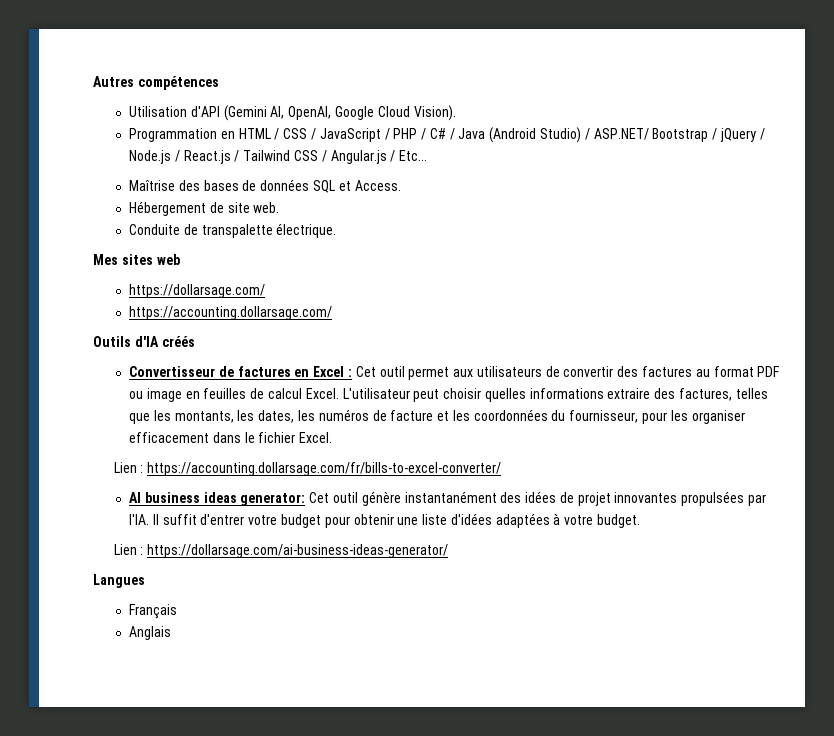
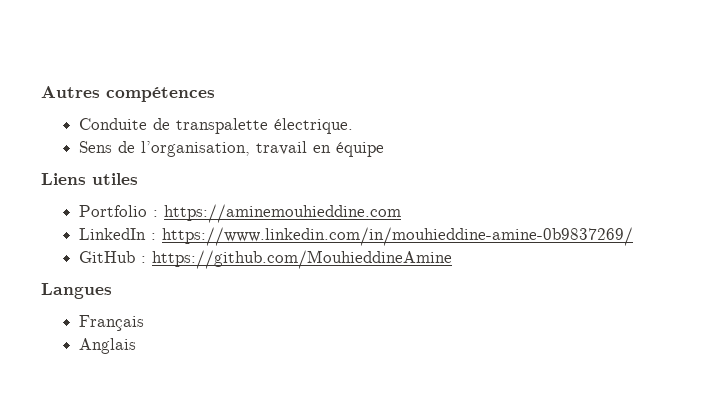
- Utilisation d'API (Gemini AI, OpenAI, Google Cloud Vision).
- Programmation en HTML / CSS / JavaScript / PHP / C# / Java (Android Studio) / ASP.NET/ Bootstrap / jQuery / Node.js / React.js / Tailwind CSS / Angular.js / Etc...
- Maîtrise des bases de données SQL et Access.
- Hébergement de site web.
  Conduite de transpalette électrique.
- Mes sites web
- https://dollarsage.com/
- https://accounting.dollarsage.com/
- Outils d'IA créés
- Convertisseur de factures en Excel : Cet outil permet aux utilisateurs de convertir des factures au format PDF ou image en feuilles de calcul Excel. L'utilisateur peut choisir quelles informations extraire des factures, telles que les montants, les dates, les numéros de facture et les coordonnées du fournisseur, pour les organiser efficacement dans le fichier Excel.
- Lien : https://accounting.dollarsage.com/fr/bills-to-excel-converter/
- AI business ideas generator: Cet outil génère instantanément des idées de projet innovantes propulsées par l'IA. Il suffit d'entrer votre budget pour obtenir une liste d'idées adaptées à votre budget.
- Lien : https://dollarsage.com/ai-business-ideas-generator/
+ Sens de l’organisation, travail en équipe
+ Liens utiles
+ Portfolio : https://aminemouhieddine.com
+ LinkedIn : https://www.linkedin.com/in/mouhieddine-amine-0b9837269/
+ GitHub : https://github.com/MouhieddineAmine

